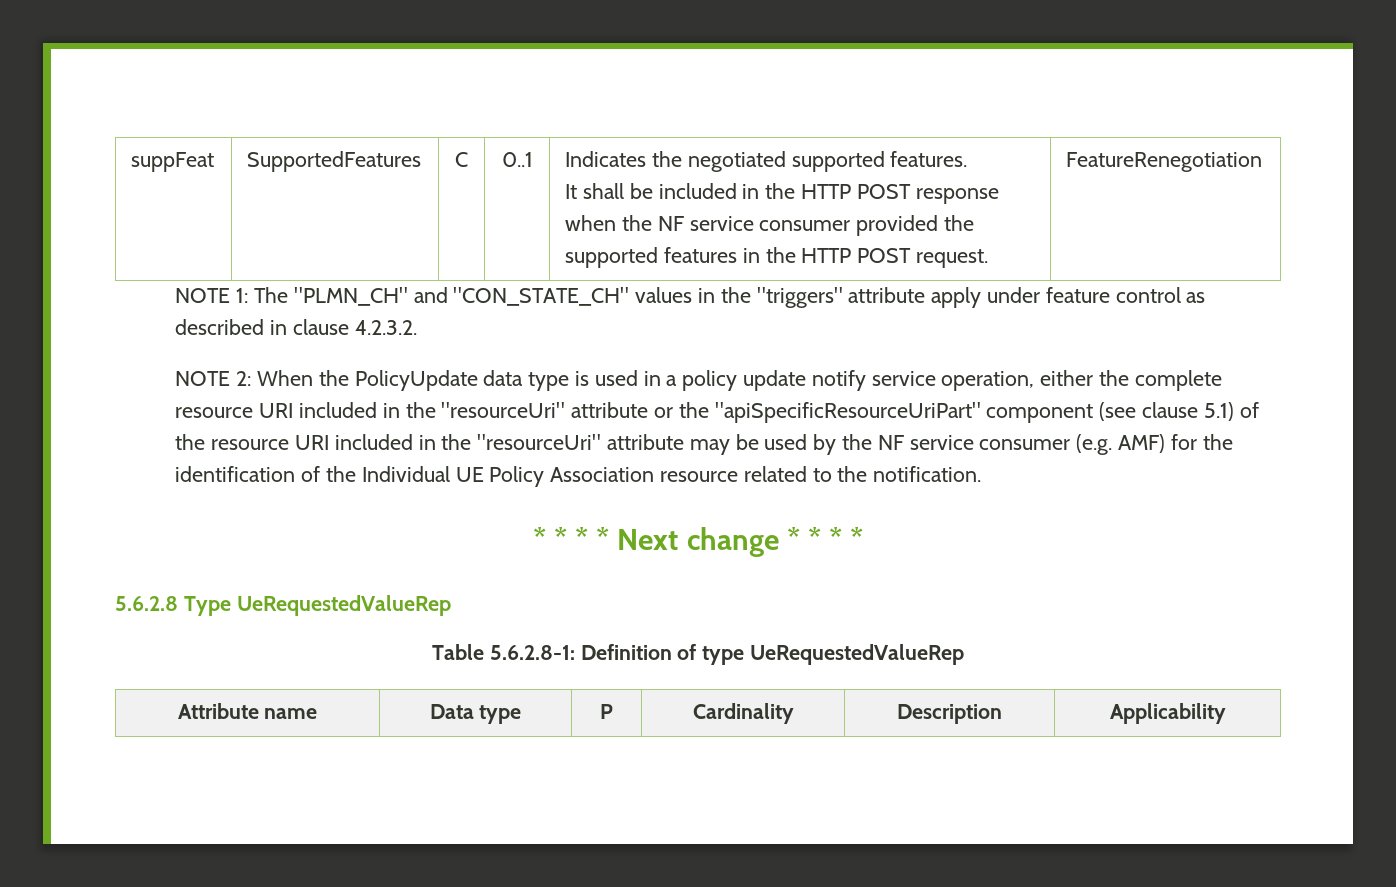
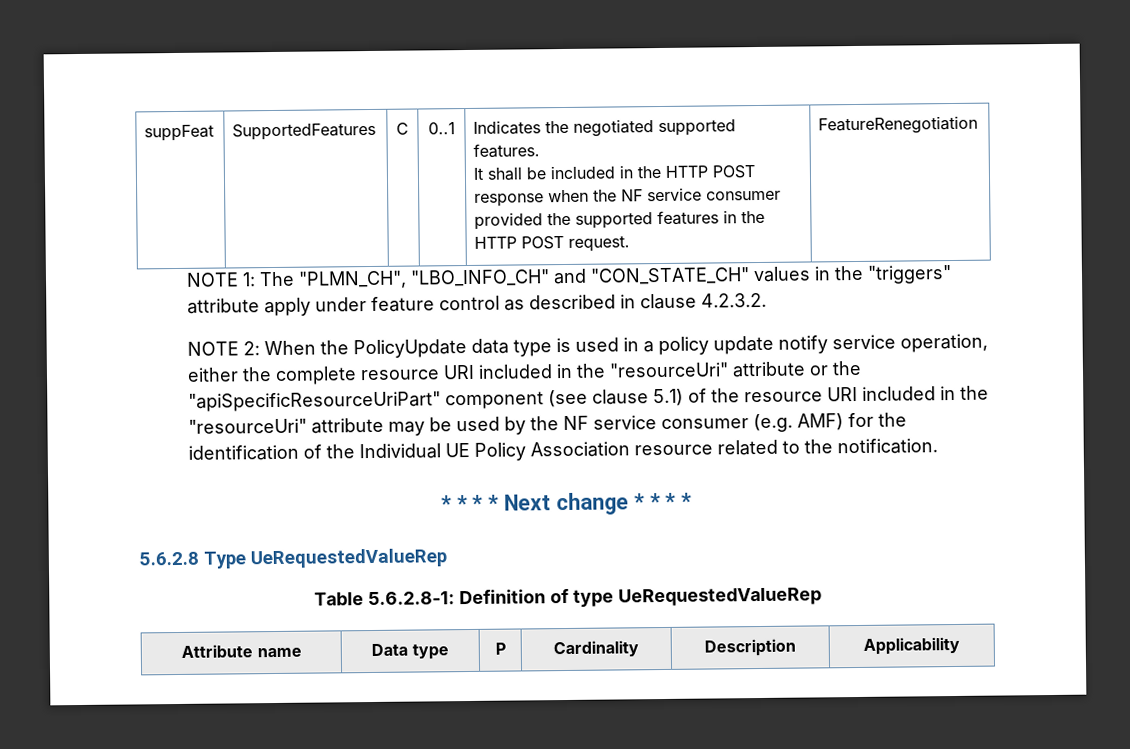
- NOTE 1: The "PLMN_CH" and "CON_STATE_CH" values in the "triggers" attribute apply under feature control as described in clause 4.2.3.2.
+ NOTE 1: The "PLMN_CH", "LBO_INFO_CH" and "CON_STATE_CH" values in the "triggers" attribute apply under feature control as described in clause 4.2.3.2.

